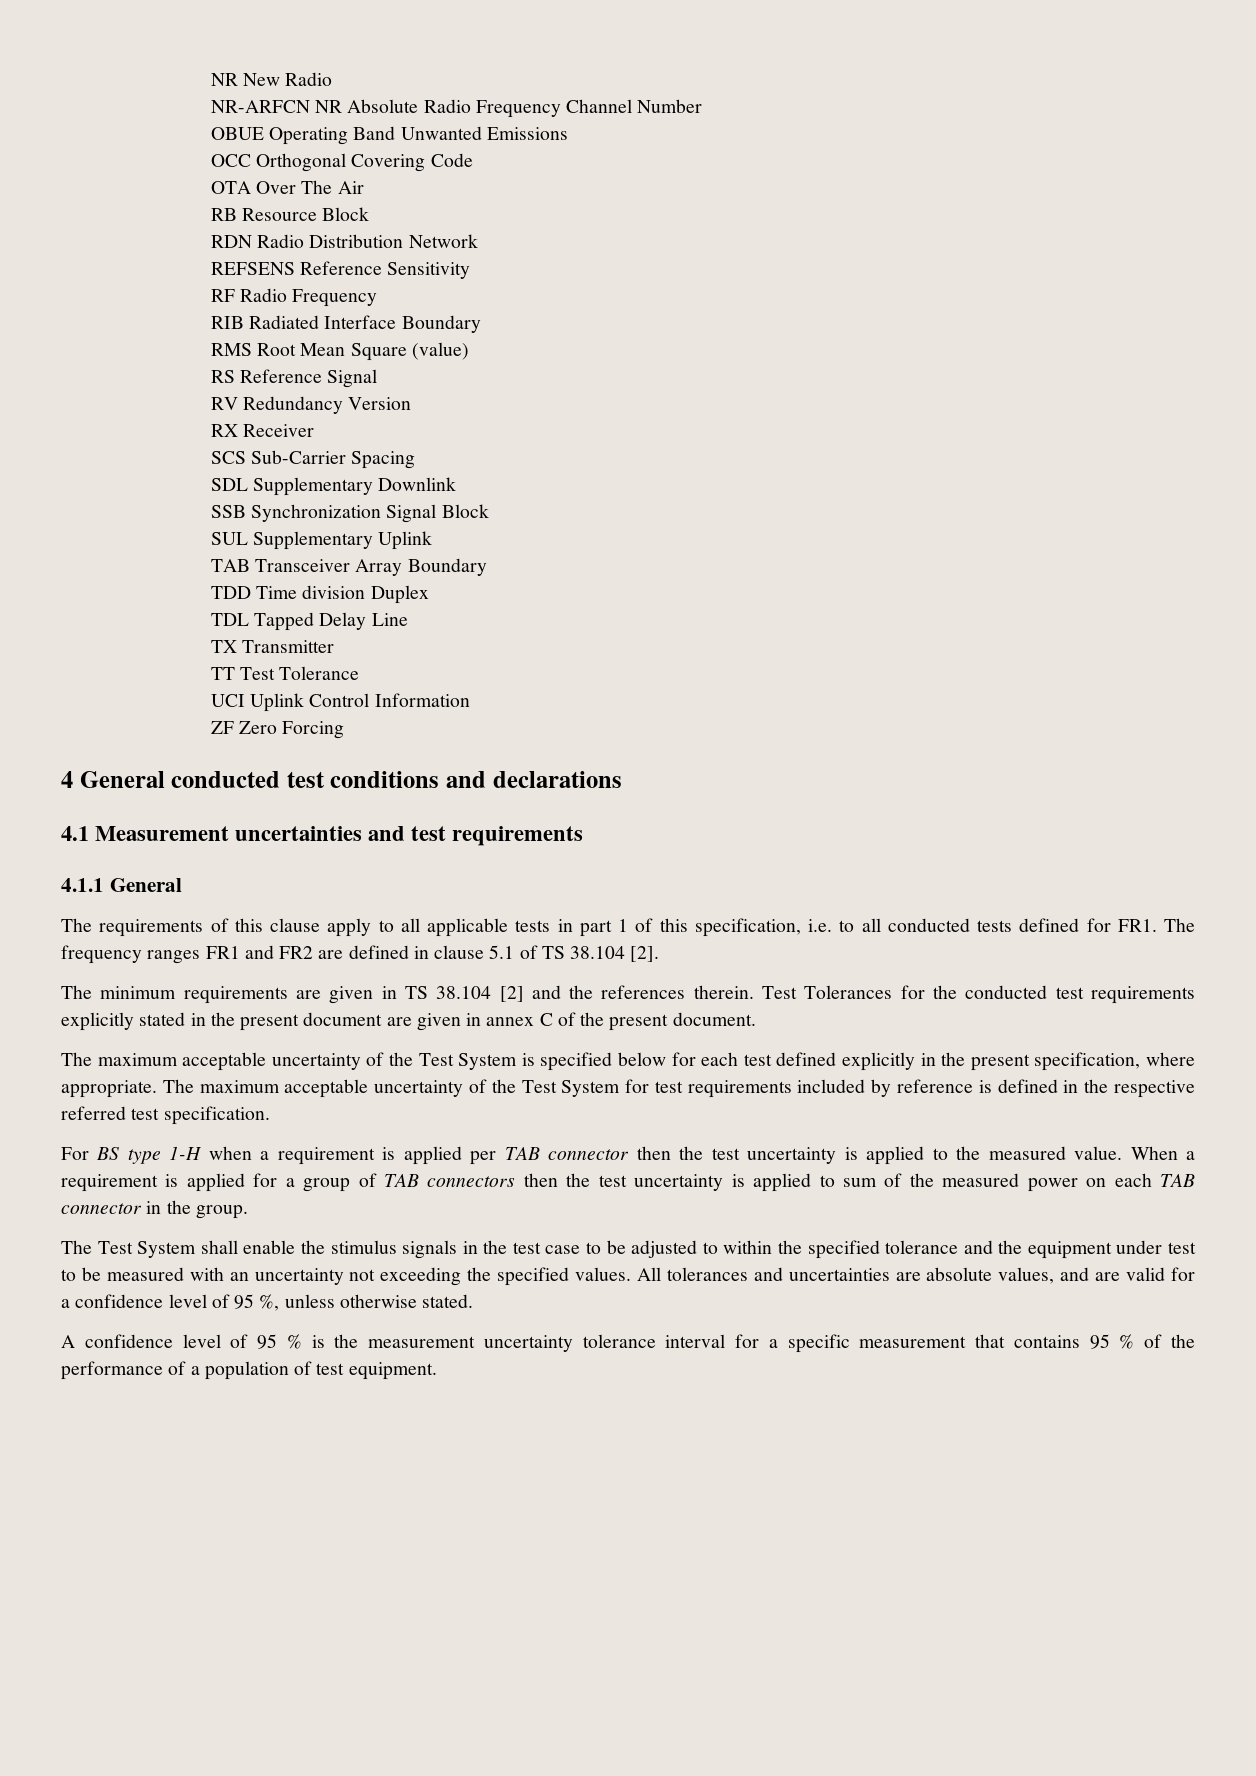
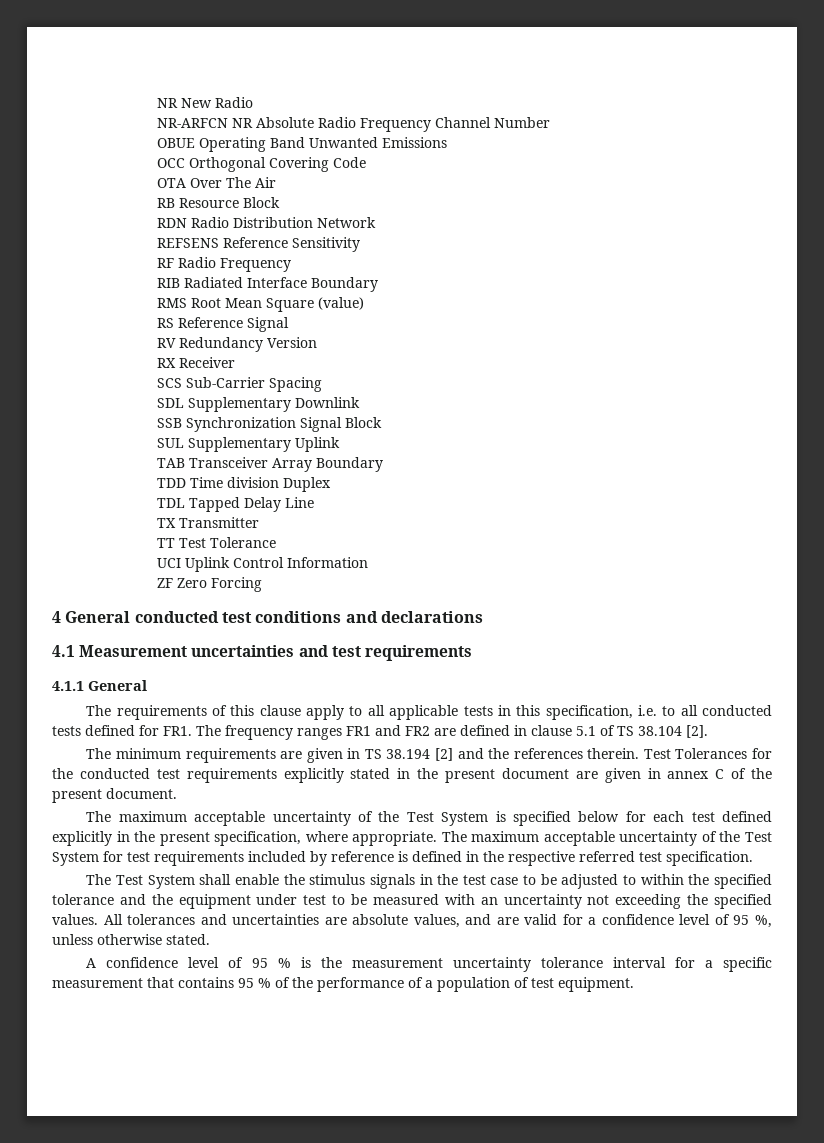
- The requirements of this clause apply to all applicable tests in part 1 of this specification, i.e. to all conducted tests defined for FR1. The frequency ranges FR1 and FR2 are defined in clause 5.1 of TS 38.104 [2].
+ The requirements of this clause apply to all applicable tests in this specification, i.e. to all conducted tests defined for FR1. The frequency ranges FR1 and FR2 are defined in clause 5.1 of TS 38.104 [2].
- The minimum requirements are given in TS 38.104 [2] and the references therein.
+ The minimum requirements are given in TS 38.194 [2] and the references therein.
- For BS type 1-H when a requirement is applied per TAB connector then the test uncertainty is applied to the measured value. When a requirement is applied for a group of TAB connectors then the test uncertainty is applied to sum of the measured power on each TAB connector in the group.

